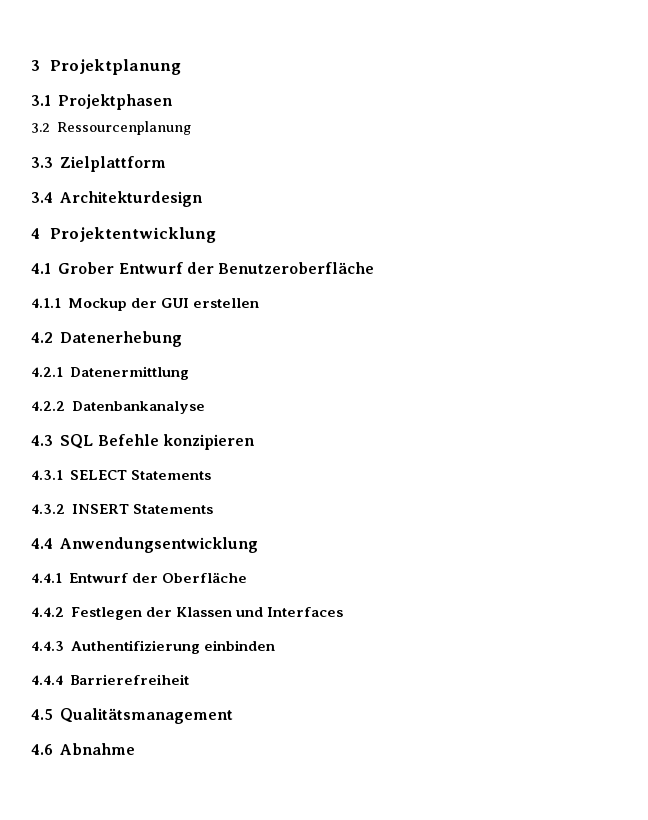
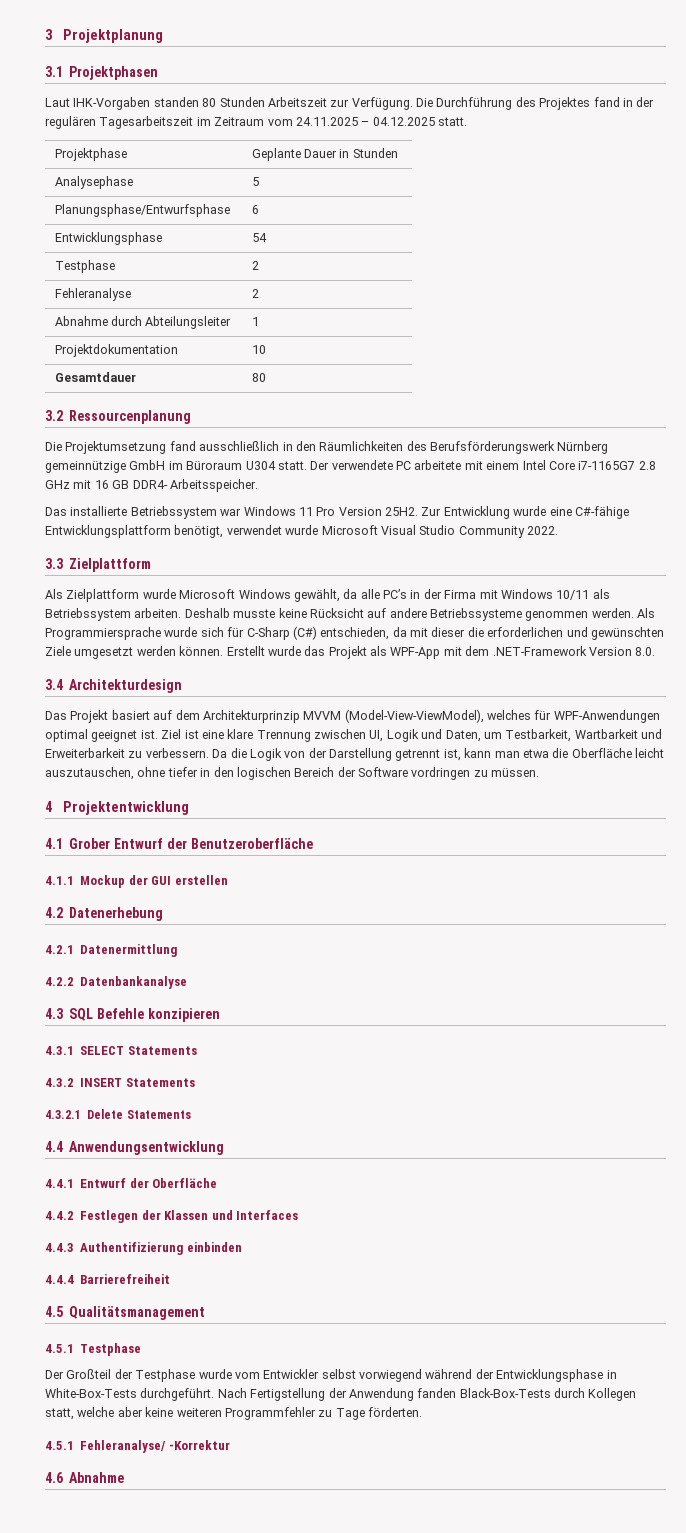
+ Laut IHK-Vorgaben standen 80 Stunden Arbeitszeit zur Verfügung. Die Durchführung des Projektes fand in der regulären Tagesarbeitszeit im Zeitraum vom 24.11.2025 – 04.12.2025 statt.
+ Projektphase | Geplante Dauer in Stunden
+ Analysephase | 5
+ Planungsphase/Entwurfsphase | 6
+ Entwicklungsphase | 54
+ Testphase | 2
+ Fehleranalyse | 2
+ Abnahme durch Abteilungsleiter | 1
+ Projektdokumentation | 10
+ Gesamtdauer | 80
  3.2 Ressourcenplanung
+ Die Projektumsetzung fand ausschließlich in den Räumlichkeiten des Berufsförderungswerk Nürnberg gemeinnützige GmbH im Büroraum U304 statt. Der verwendete PC arbeitete mit einem Intel Core i7-1165G7 2.8 GHz mit 16 GB DDR4- Arbeitsspeicher.
+ Das installierte Betriebssystem war Windows 11 Pro Version 25H2. Zur Entwicklung wurde eine C#-fähige Entwicklungsplattform benötigt, verwendet wurde Microsoft Visual Studio Community 2022.
  3.3 Zielplattform
+ Als Zielplattform wurde Microsoft Windows gewählt, da alle PC’s in der Firma mit Windows 10/11 als Betriebssystem arbeiten. Deshalb musste keine Rücksicht auf andere Betriebssysteme genommen werden. Als Programmiersprache wurde sich für C-Sharp (C#) entschieden, da mit dieser die erforderlichen und gewünschten Ziele umgesetzt werden können. Erstellt wurde das Projekt als WPF-App mit dem .NET-Framework Version 8.0.
  3.4 Architekturdesign
+ Das Projekt basiert auf dem Architekturprinzip MVVM (Model-View-ViewModel), welches für WPF-Anwendungen optimal geeignet ist. Ziel ist eine klare Trennung zwischen UI, Logik und Daten, um Testbarkeit, Wartbarkeit und Erweiterbarkeit zu verbessern. Da die Logik von der Darstellung getrennt ist, kann man etwa die Oberfläche leicht auszutauschen, ohne tiefer in den logischen Bereich der Software vordringen zu müssen.
+ 4.3.2.1 Delete Statements
+ 4.5.1 Testphase
+ Der Großteil der Testphase wurde vom Entwickler selbst vorwiegend während der Entwicklungsphase in White-Box-Tests durchgeführt. Nach Fertigstellung der Anwendung fanden Black-Box-Tests durch Kollegen statt, welche aber keine weiteren Programmfehler zu Tage förderten.
+ 4.5.1 Fehleranalyse/ -Korrektur

